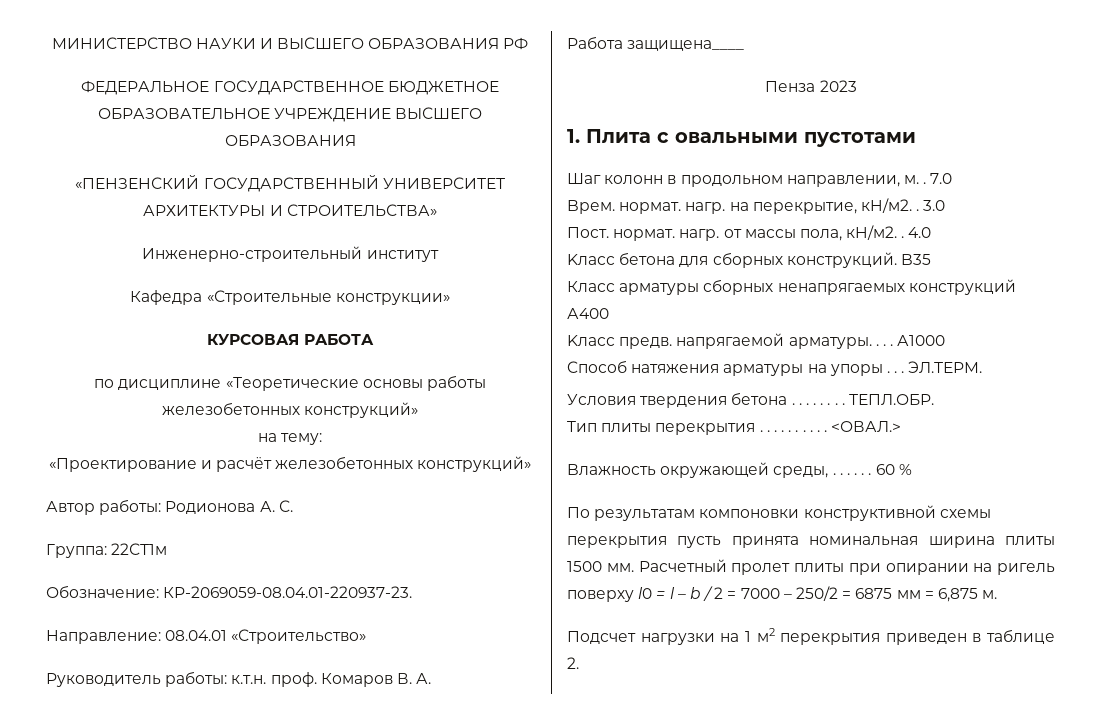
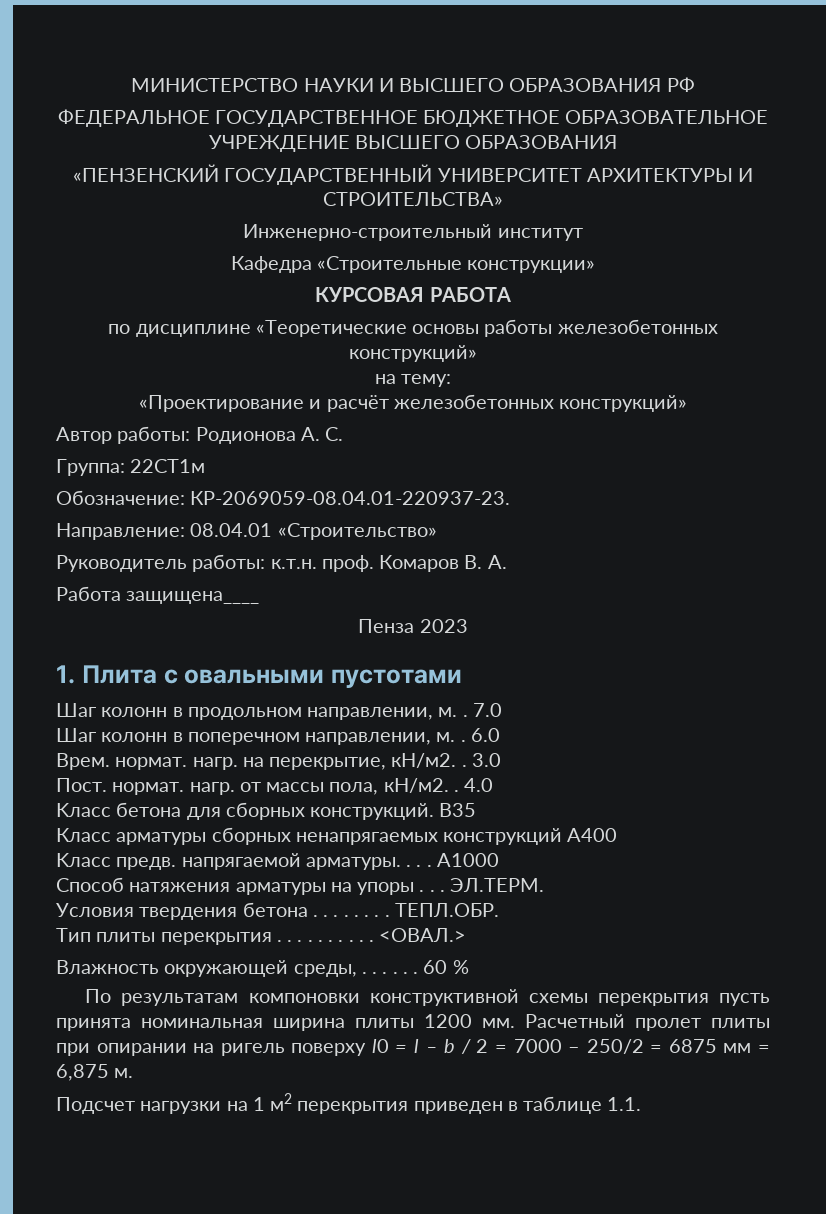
+ Шаг колонн в поперечном направлении, м. . 6.0
- По результатам компоновки конструктивной схемы перекрытия пусть принята номинальная ширина плиты 1500 мм.
+ По результатам компоновки конструктивной схемы перекрытия пусть принята номинальная ширина плиты 1200 мм.
- Подсчет нагрузки на 1 м2 перекрытия приведен в таблице 2.
+ Подсчет нагрузки на 1 м2 перекрытия приведен в таблице 1.1.

